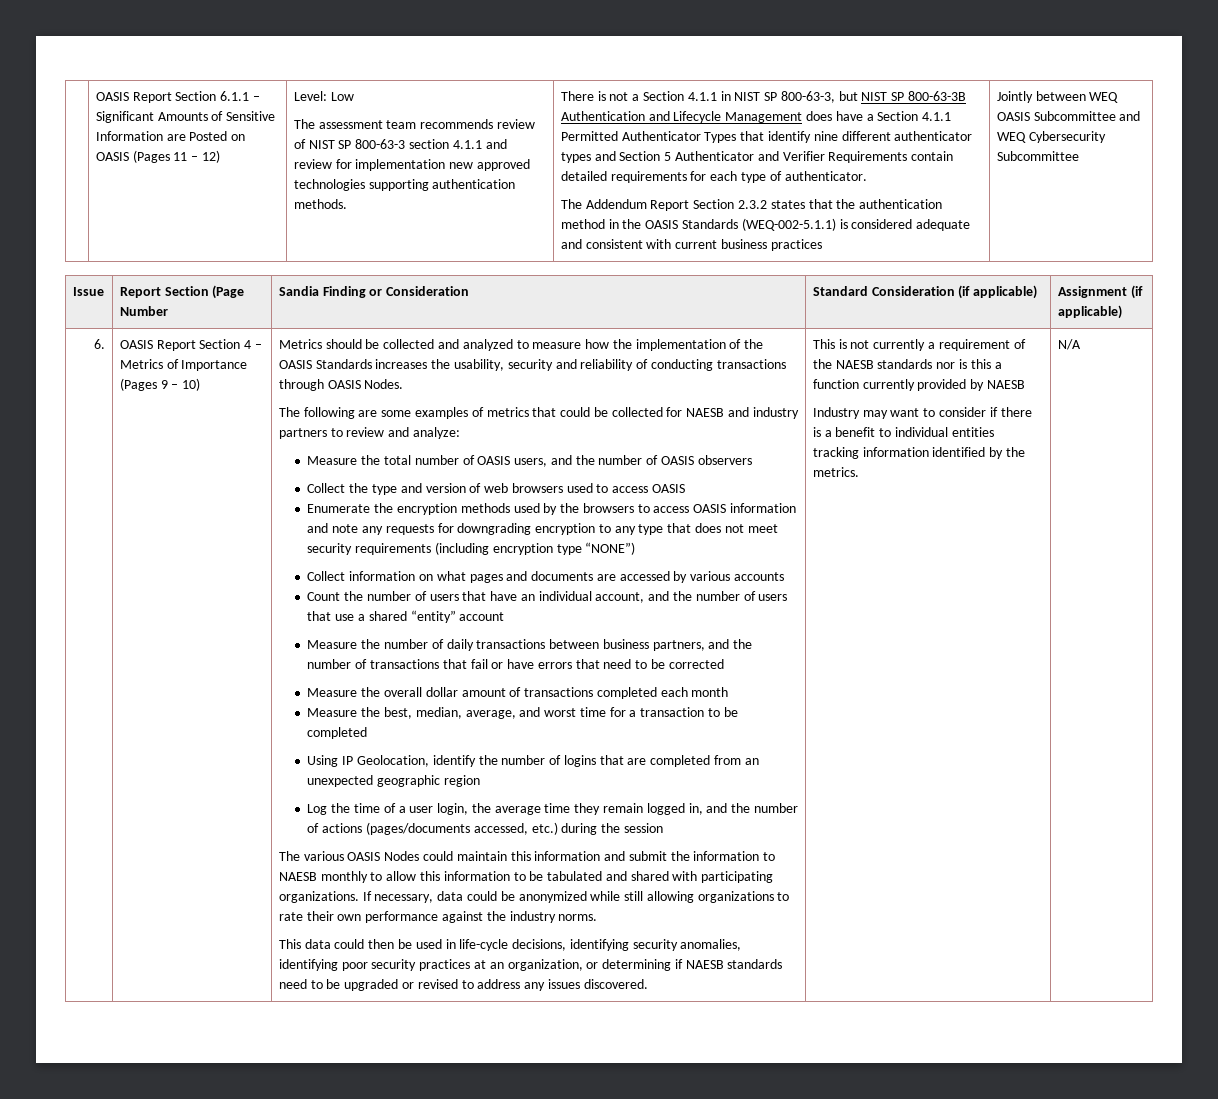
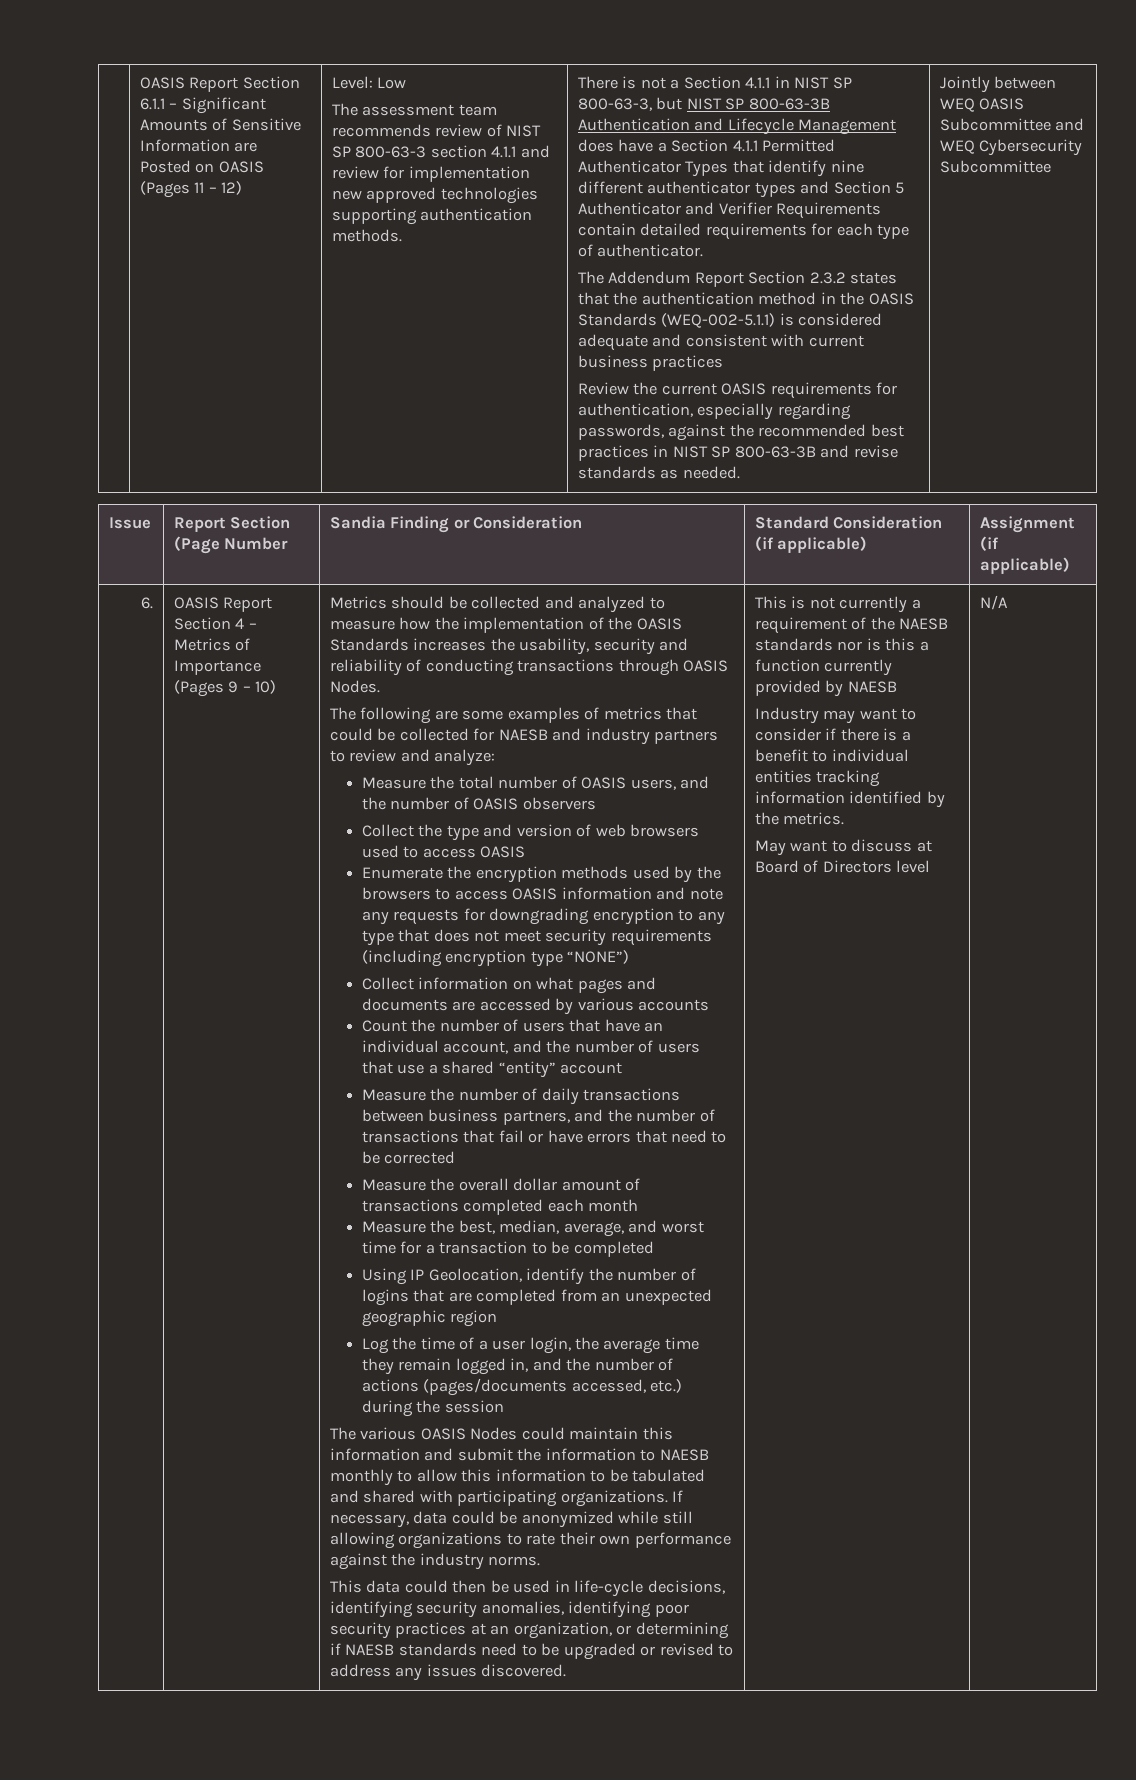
+ Review the current OASIS requirements for authentication, especially regarding passwords, against the recommended best practices in NIST SP 800-63-3B and revise standards as needed.
+ May want to discuss at Board of Directors level

